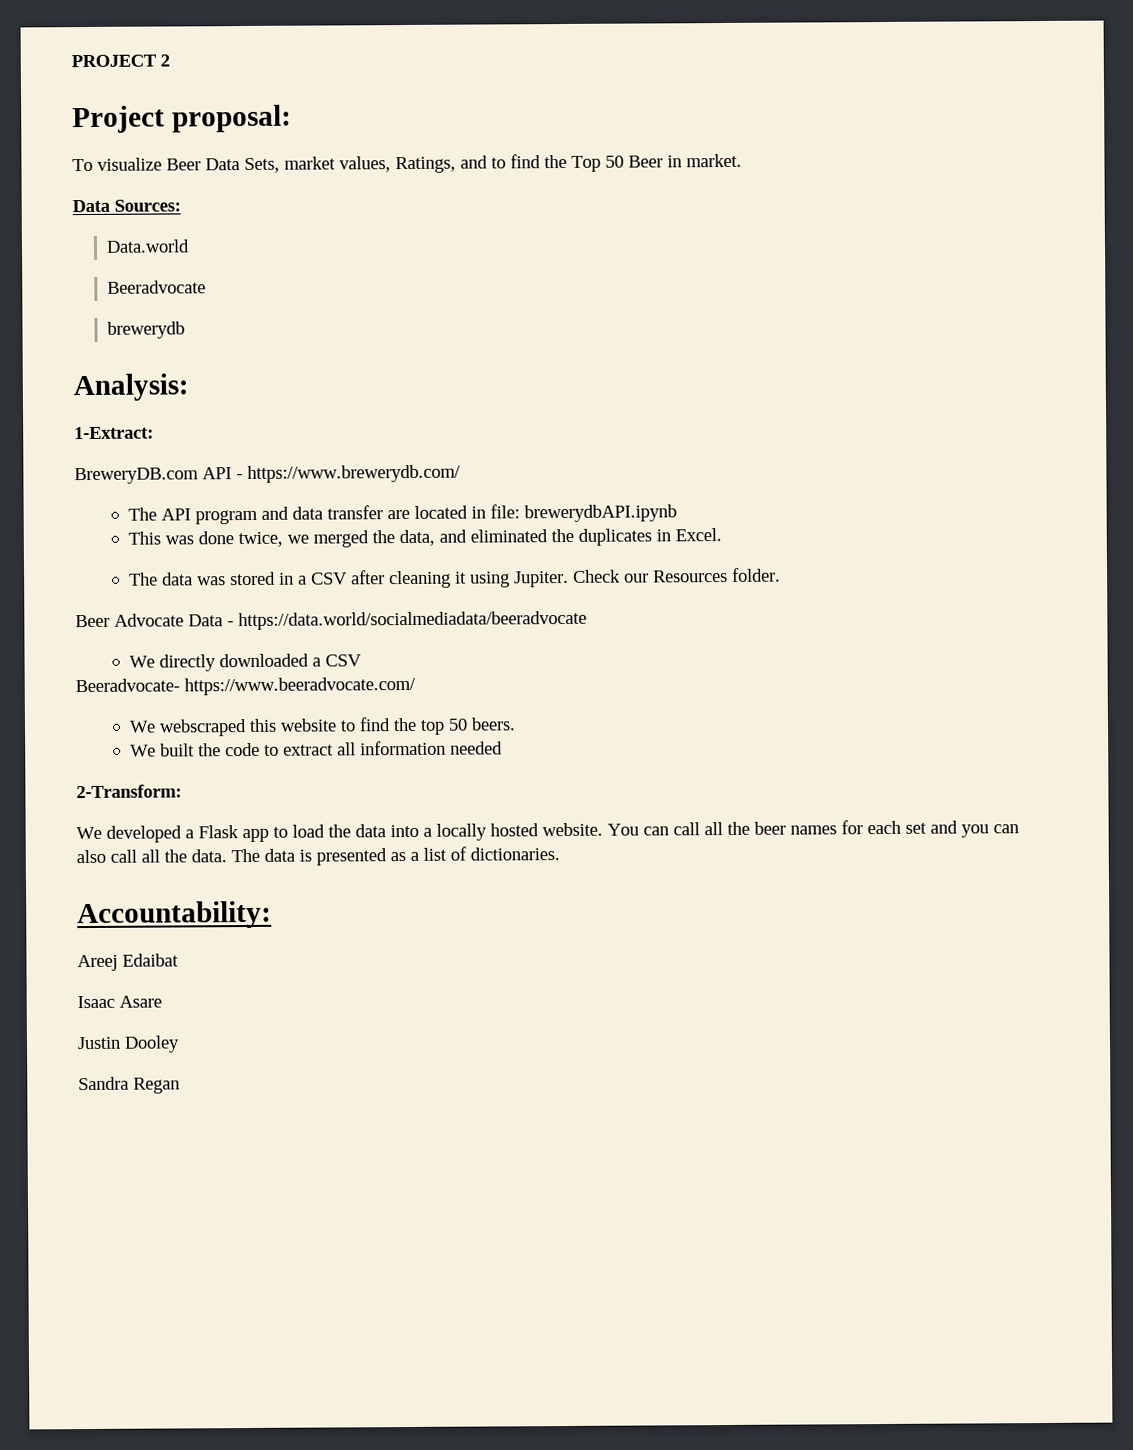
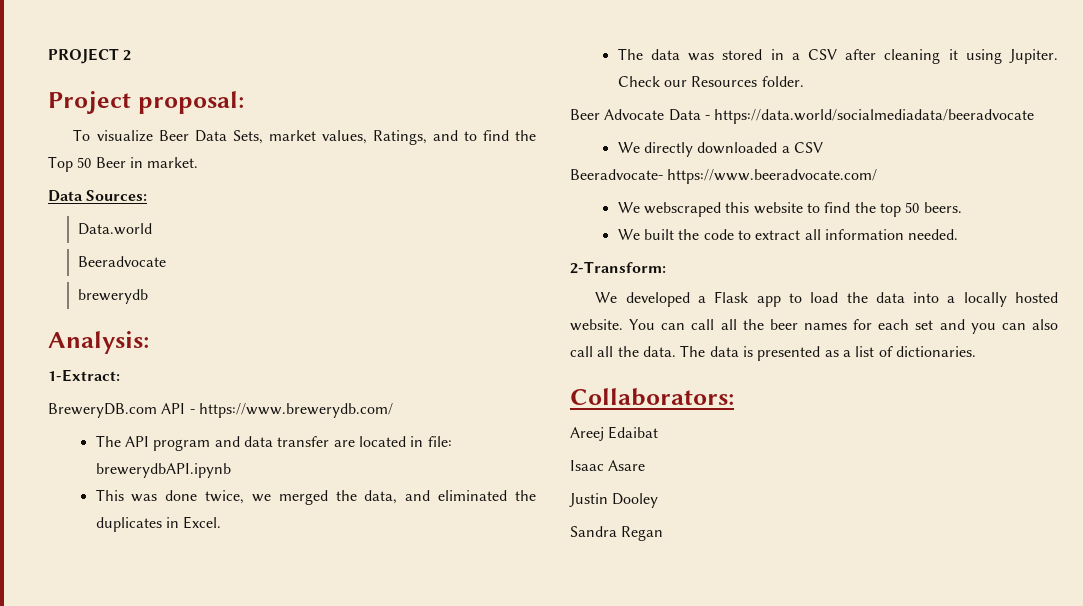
- We built the code to extract all information needed
+ We built the code to extract all information needed.
- Accountability:
+ Collaborators:

